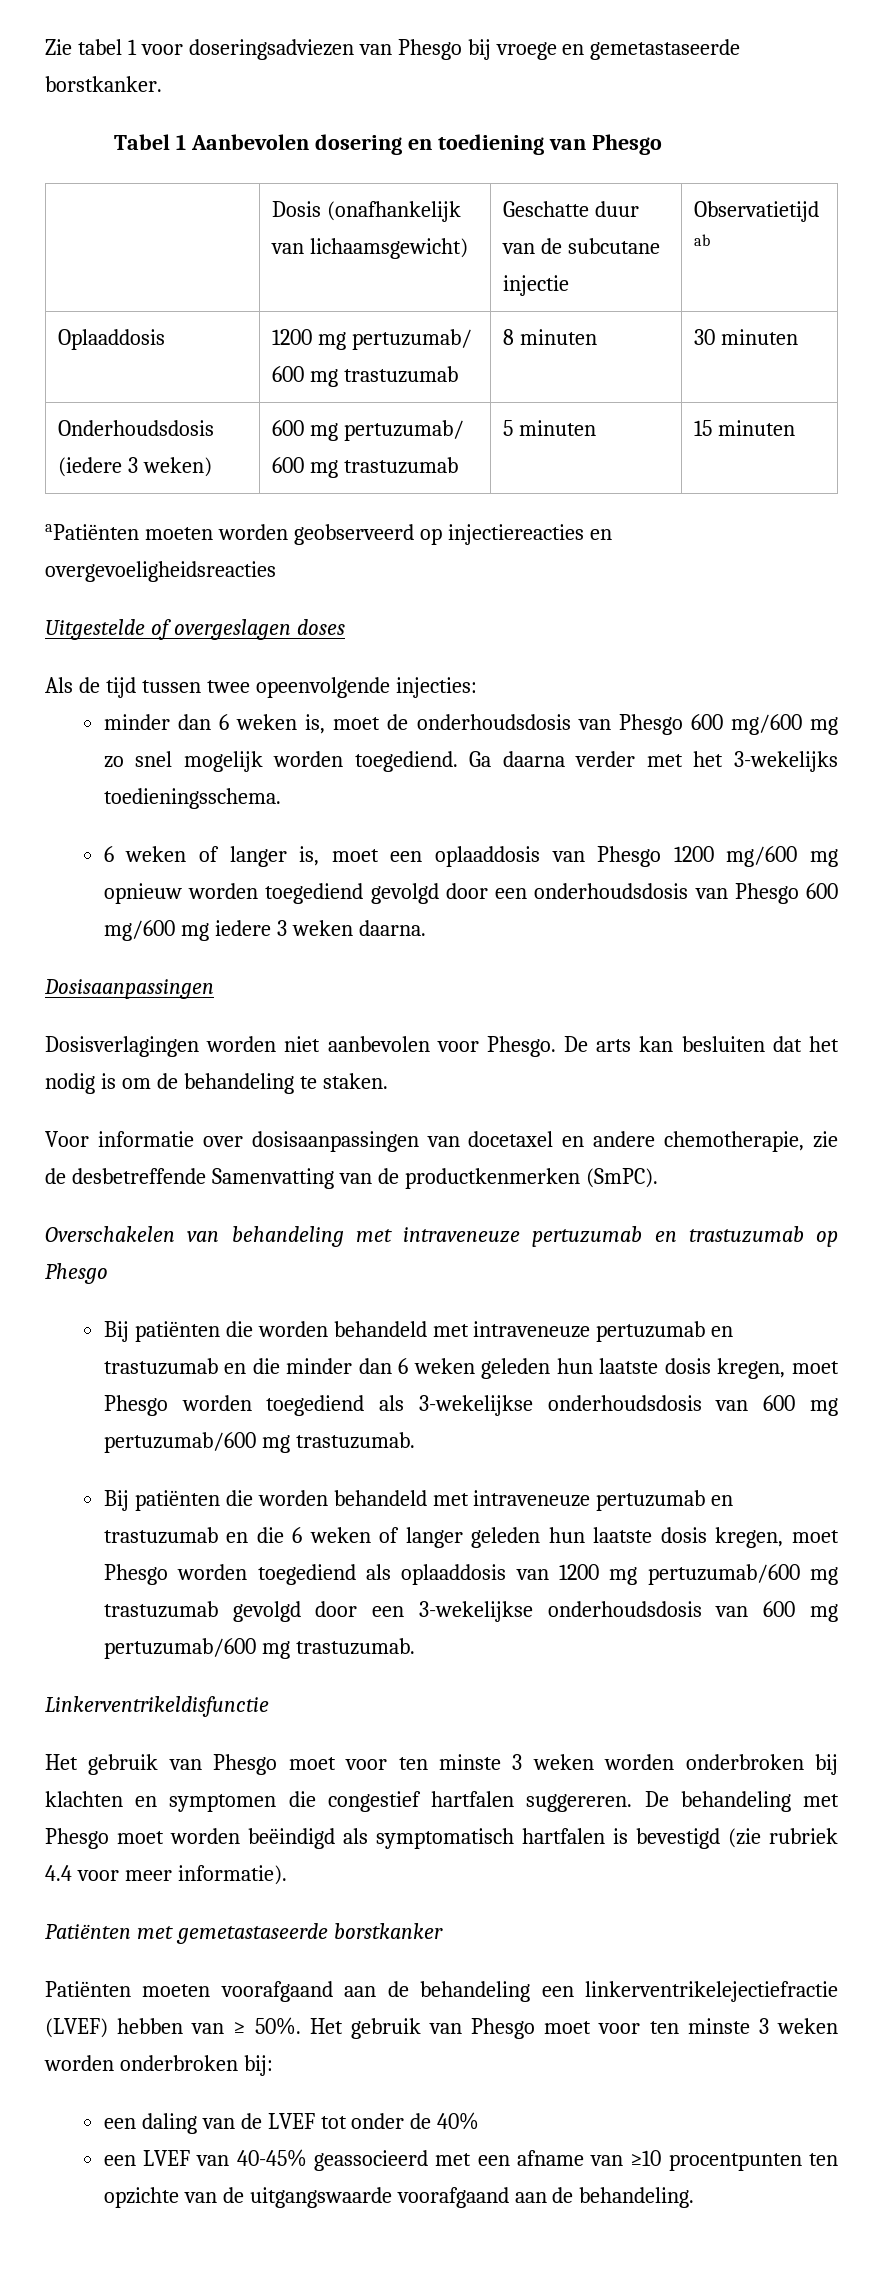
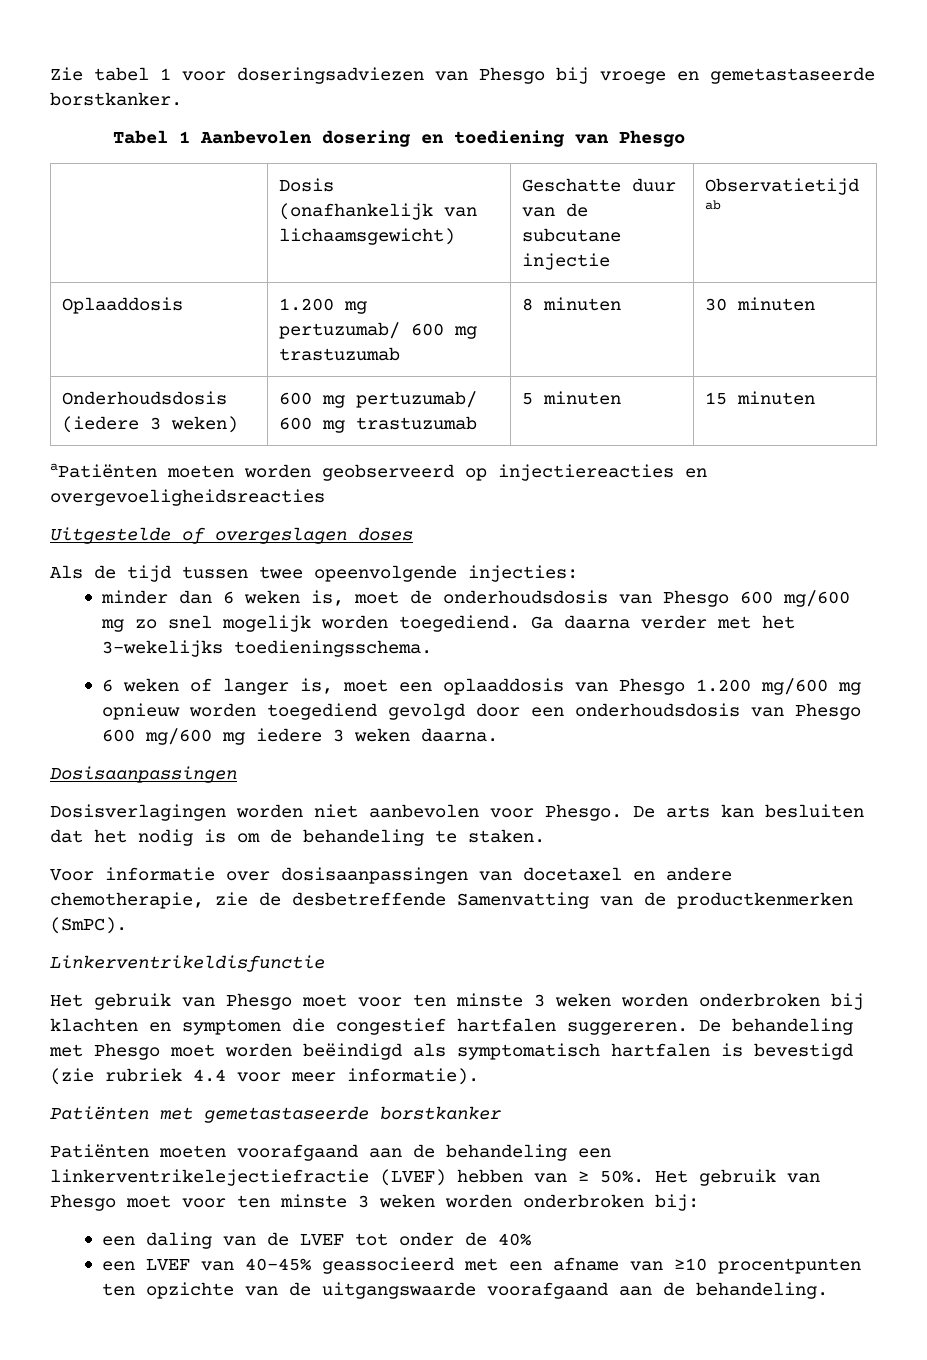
- Oplaaddosis | 1200 mg pertuzumab/ 600 mg trastuzumab | 8 minuten | 30 minuten
+ Oplaaddosis | 1.200 mg pertuzumab/ 600 mg trastuzumab | 8 minuten | 30 minuten
- 6 weken of langer is, moet een oplaaddosis van Phesgo 1200 mg/600 mg opnieuw worden toegediend gevolgd door een onderhoudsdosis van Phesgo 600 mg/600 mg iedere 3 weken daarna.
+ 6 weken of langer is, moet een oplaaddosis van Phesgo 1.200 mg/600 mg opnieuw worden toegediend gevolgd door een onderhoudsdosis van Phesgo 600 mg/600 mg iedere 3 weken daarna.
- Overschakelen van behandeling met intraveneuze pertuzumab en trastuzumab op Phesgo
- Bij patiënten die worden behandeld met intraveneuze pertuzumab en trastuzumab en die minder dan 6 weken geleden hun laatste dosis kregen, moet Phesgo worden toegediend als 3-wekelijkse onderhoudsdosis van 600 mg pertuzumab/600 mg trastuzumab.
- Bij patiënten die worden behandeld met intraveneuze pertuzumab en trastuzumab en die 6 weken of langer geleden hun laatste dosis kregen, moet Phesgo worden toegediend als oplaaddosis van 1200 mg pertuzumab/600 mg trastuzumab gevolgd door een 3-wekelijkse onderhoudsdosis van 600 mg pertuzumab/600 mg trastuzumab.

